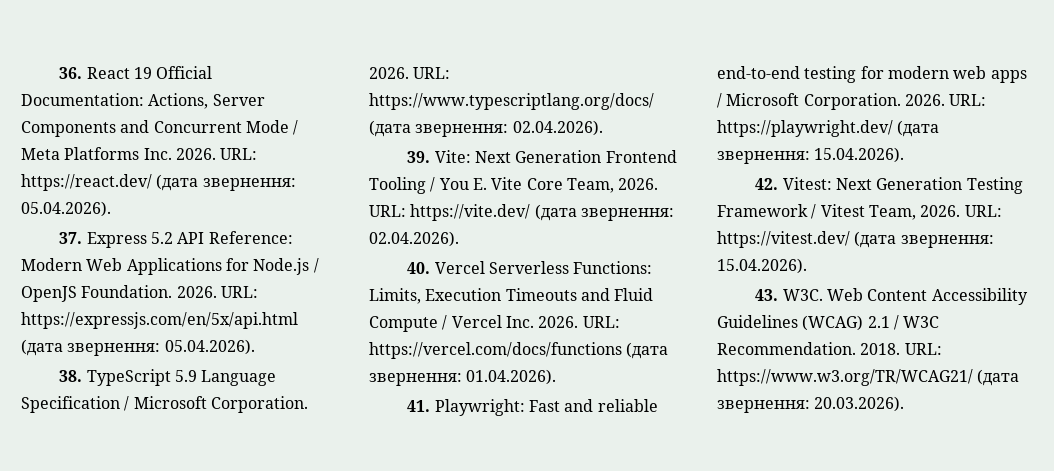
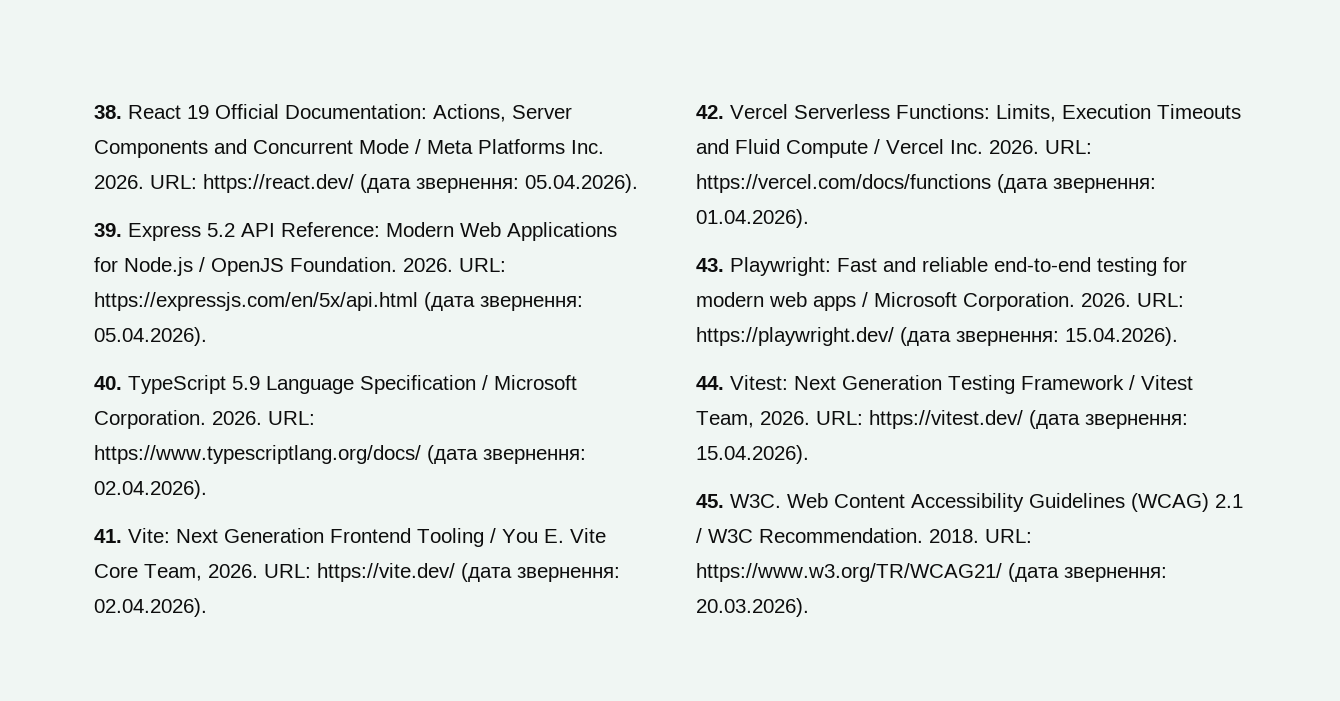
- 36. React 19 Official Documentation: Actions, Server Components and Concurrent Mode / Meta Platforms Inc. 2026.
+ 38. React 19 Official Documentation: Actions, Server Components and Concurrent Mode / Meta Platforms Inc. 2026.
- 37. Express 5.2 API Reference: Modern Web Applications for Node.js / OpenJS Foundation.
+ 39. Express 5.2 API Reference: Modern Web Applications for Node.js / OpenJS Foundation.
- 38. TypeScript 5.9 Language Specification / Microsoft Corporation.
+ 40. TypeScript 5.9 Language Specification / Microsoft Corporation.
- 39. Vite: Next Generation Frontend Tooling / You E. Vite Core Team, 2026.
+ 41. Vite: Next Generation Frontend Tooling / You E. Vite Core Team, 2026.
- 40. Vercel Serverless Functions: Limits, Execution Timeouts and Fluid Compute / Vercel Inc. 2026.
+ 42. Vercel Serverless Functions: Limits, Execution Timeouts and Fluid Compute / Vercel Inc. 2026.
- 41. Playwright: Fast and reliable end-to-end testing for modern web apps / Microsoft Corporation.
+ 43. Playwright: Fast and reliable end-to-end testing for modern web apps / Microsoft Corporation.
- 42. Vitest: Next Generation Testing Framework / Vitest Team, 2026.
+ 44. Vitest: Next Generation Testing Framework / Vitest Team, 2026.
- 43. W3C. Web Content Accessibility Guidelines (WCAG) 2.1 / W3C Recommendation.
+ 45. W3C. Web Content Accessibility Guidelines (WCAG) 2.1 / W3C Recommendation.

